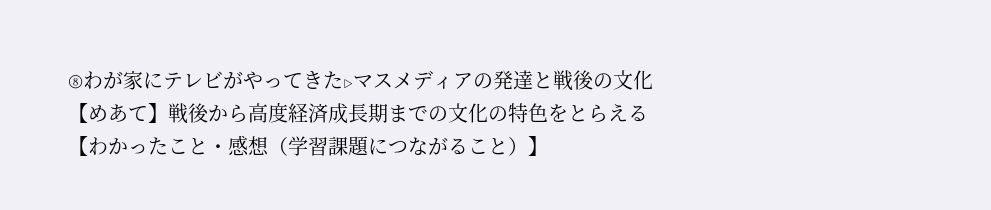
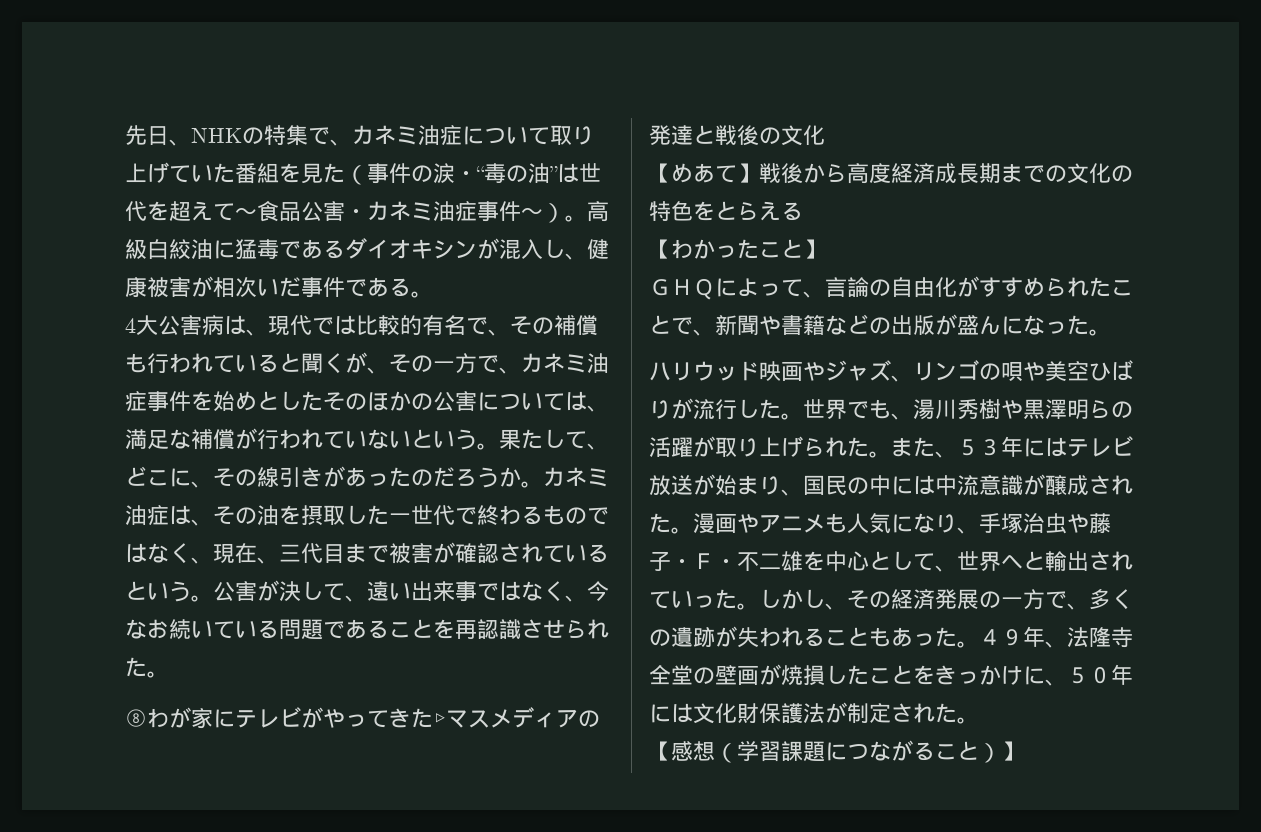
+ 先日、NHKの特集で、カネミ油症について取り上げていた番組を見た（事件の涙・“毒の油”は世代を超えて〜食品公害・カネミ油症事件〜）。高級白絞油に猛毒であるダイオキシンが混入し、健康被害が相次いだ事件である。
+ 4大公害病は、現代では比較的有名で、その補償も行われていると聞くが、その一方で、カネミ油症事件を始めとしたそのほかの公害については、満足な補償が行われていないという。果たして、どこに、その線引きがあったのだろうか。カネミ油症は、その油を摂取した一世代で終わるものではなく、現在、三代目まで被害が確認されているという。公害が決して、遠い出来事ではなく、今なお続いている問題であることを再認識させられた。
- 【わかったこと・感想（学習課題につながること）】
+ 【わかったこと】
+ ＧＨＱによって、言論の自由化がすすめられたことで、新聞や書籍などの出版が盛んになった。
+ ハリウッド映画やジャズ、リンゴの唄や美空ひばりが流行した。世界でも、湯川秀樹や黒澤明らの活躍が取り上げられた。また、５３年にはテレビ放送が始まり、国民の中には中流意識が醸成された。漫画やアニメも人気になり、手塚治虫や藤子・Ｆ・不二雄を中心として、世界へと輸出されていった。しかし、その経済発展の一方で、多くの遺跡が失われることもあった。４９年、法隆寺全堂の壁画が焼損したことをきっかけに、５０年には文化財保護法が制定された。
+ 【感想（学習課題につながること）】

